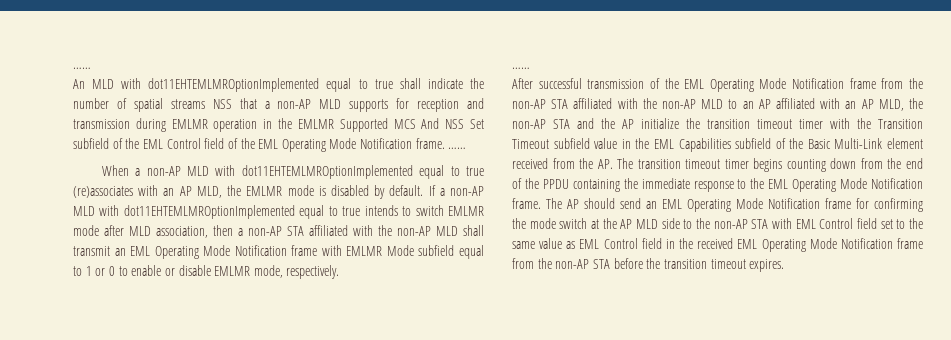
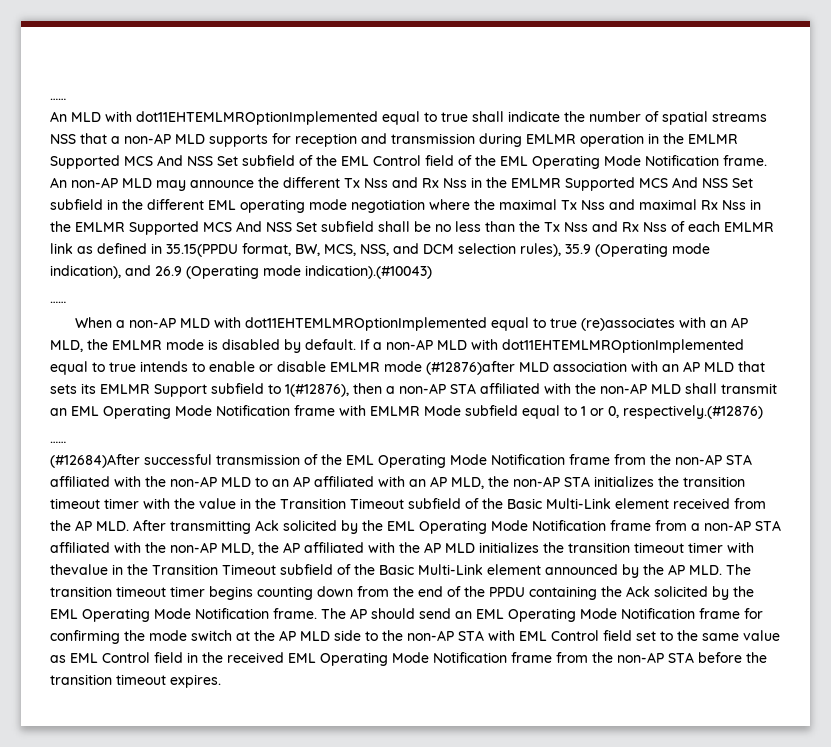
- An MLD with dot11EHTEMLMROptionImplemented equal to true shall indicate the number of spatial streams NSS that a non-AP MLD supports for reception and transmission during EMLMR operation in the EMLMR Supported MCS And NSS Set subfield of the EML Control field of the EML Operating Mode Notification frame. ……
+ An MLD with dot11EHTEMLMROptionImplemented equal to true shall indicate the number of spatial streams NSS that a non-AP MLD supports for reception and transmission during EMLMR operation in the EMLMR Supported MCS And NSS Set subfield of the EML Control field of the EML Operating Mode Notification frame. An non-AP MLD may announce the different Tx Nss and Rx Nss in the EMLMR Supported MCS And NSS Set subfield in the different EML operating mode negotiation where the maximal Tx Nss and maximal Rx Nss in the EMLMR Supported MCS And NSS Set subfield shall be no less than the Tx Nss and Rx Nss of each EMLMR link as defined in 35.15(PPDU format, BW, MCS, NSS, and DCM selection rules), 35.9 (Operating mode indication), and 26.9 (Operating mode indication).(#10043)
+ ……
- If a non-AP MLD with dot11EHTEMLMROptionImplemented equal to true intends to switch EMLMR mode after MLD association, then a non-AP STA affiliated with the non-AP MLD shall transmit an EML Operating Mode Notification frame with EMLMR Mode subfield equal to 1 or 0 to enable or disable EMLMR mode, respectively.
+ If a non-AP MLD with dot11EHTEMLMROptionImplemented equal to true intends to enable or disable EMLMR mode (#12876)after MLD association with an AP MLD that sets its EMLMR Support subfield to 1(#12876), then a non-AP STA affiliated with the non-AP MLD shall transmit an EML Operating Mode Notification frame with EMLMR Mode subfield equal to 1 or 0, respectively.(#12876)
  ……
- After successful transmission of the EML Operating Mode Notification frame from the non-AP STA affiliated with the non-AP MLD to an AP affiliated with an AP MLD, the non-AP STA and the AP initialize the transition timeout timer with the Transition Timeout subfield value in the EML Capabilities subfield of the Basic Multi-Link element received from the AP. The transition timeout timer begins counting down from the end of the PPDU containing the immediate response to the EML Operating Mode Notification frame.
+ (#12684)After successful transmission of the EML Operating Mode Notification frame from the non-AP STA affiliated with the non-AP MLD to an AP affiliated with an AP MLD, the non-AP STA initializes the transition timeout timer with the value in the Transition Timeout subfield of the Basic Multi-Link element received from the AP MLD. After transmitting Ack solicited by the EML Operating Mode Notification frame from a non-AP STA affiliated with the non-AP MLD, the AP affiliated with the AP MLD initializes the transition timeout timer with thevalue in the Transition Timeout subfield of the Basic Multi-Link element announced by the AP MLD. The transition timeout timer begins counting down from the end of the PPDU containing the Ack solicited by the EML Operating Mode Notification frame.

